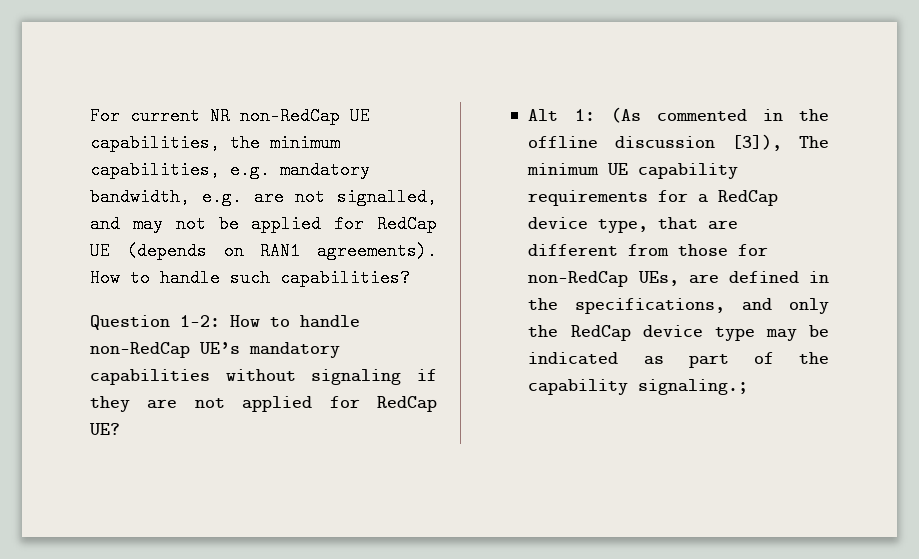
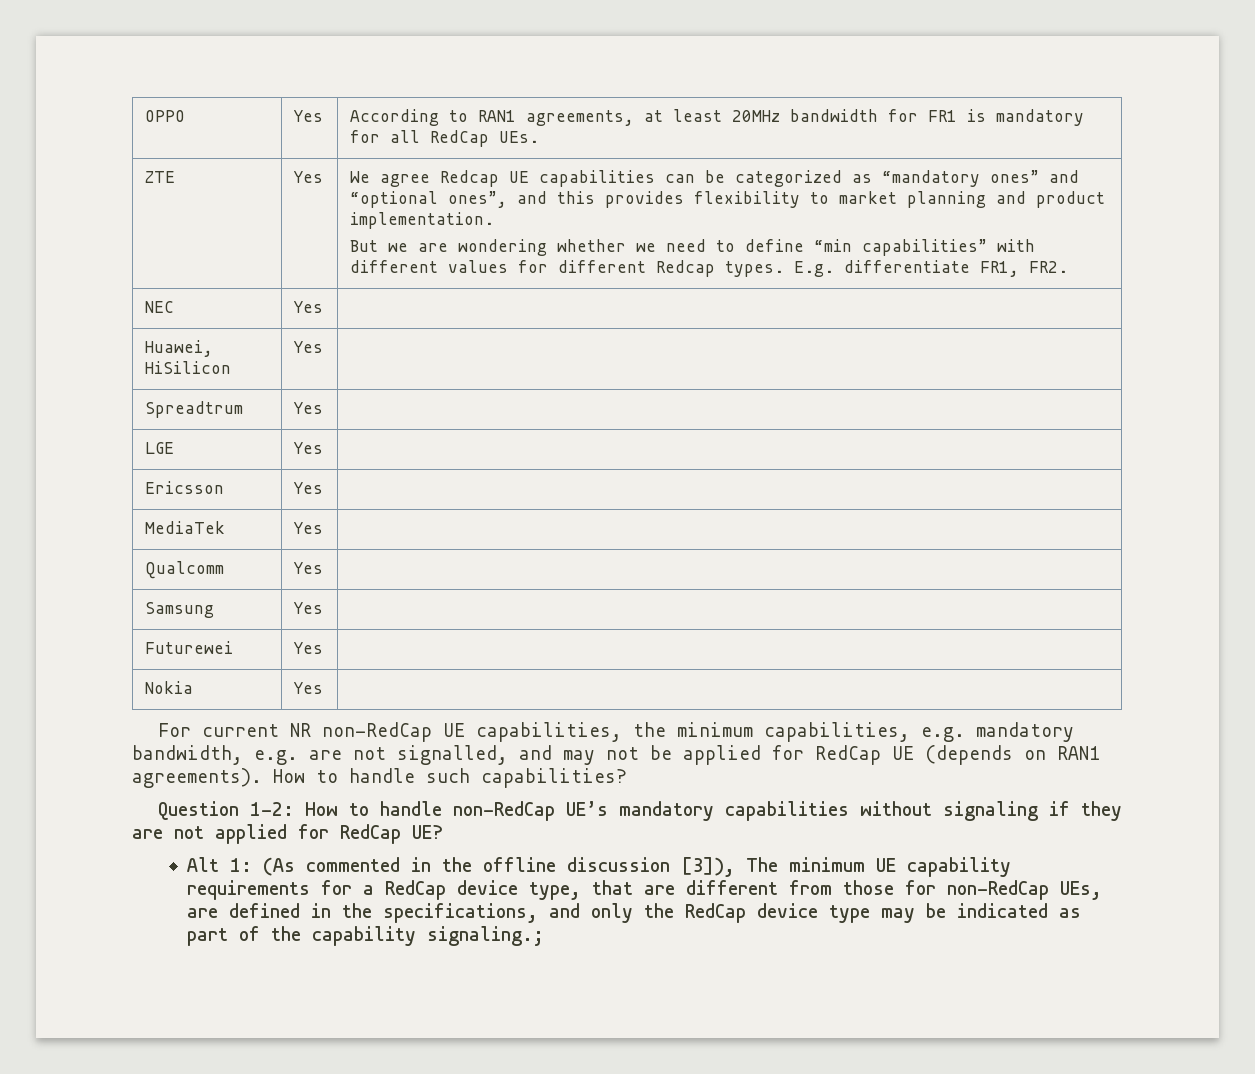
+ OPPO | Yes | According to RAN1 agreements, at least 20MHz bandwidth for FR1 is mandatory for all RedCap UEs.
+ ZTE | Yes | We agree Redcap UE capabilities can be categorized as “mandatory ones” and “optional ones”, and this provides flexibility to market planning and product implementation.
+ But we are wondering whether we need to define “min capabilities” with different values for different Redcap types. E.g. differentiate FR1, FR2.
+ NEC | Yes |
+ Huawei, HiSilicon | Yes |
+ Spreadtrum | Yes |
+ LGE | Yes |
+ Ericsson | Yes |
+ MediaTek | Yes |
+ Qualcomm | Yes |
+ Samsung | Yes |
+ Futurewei | Yes |
+ Nokia | Yes |

